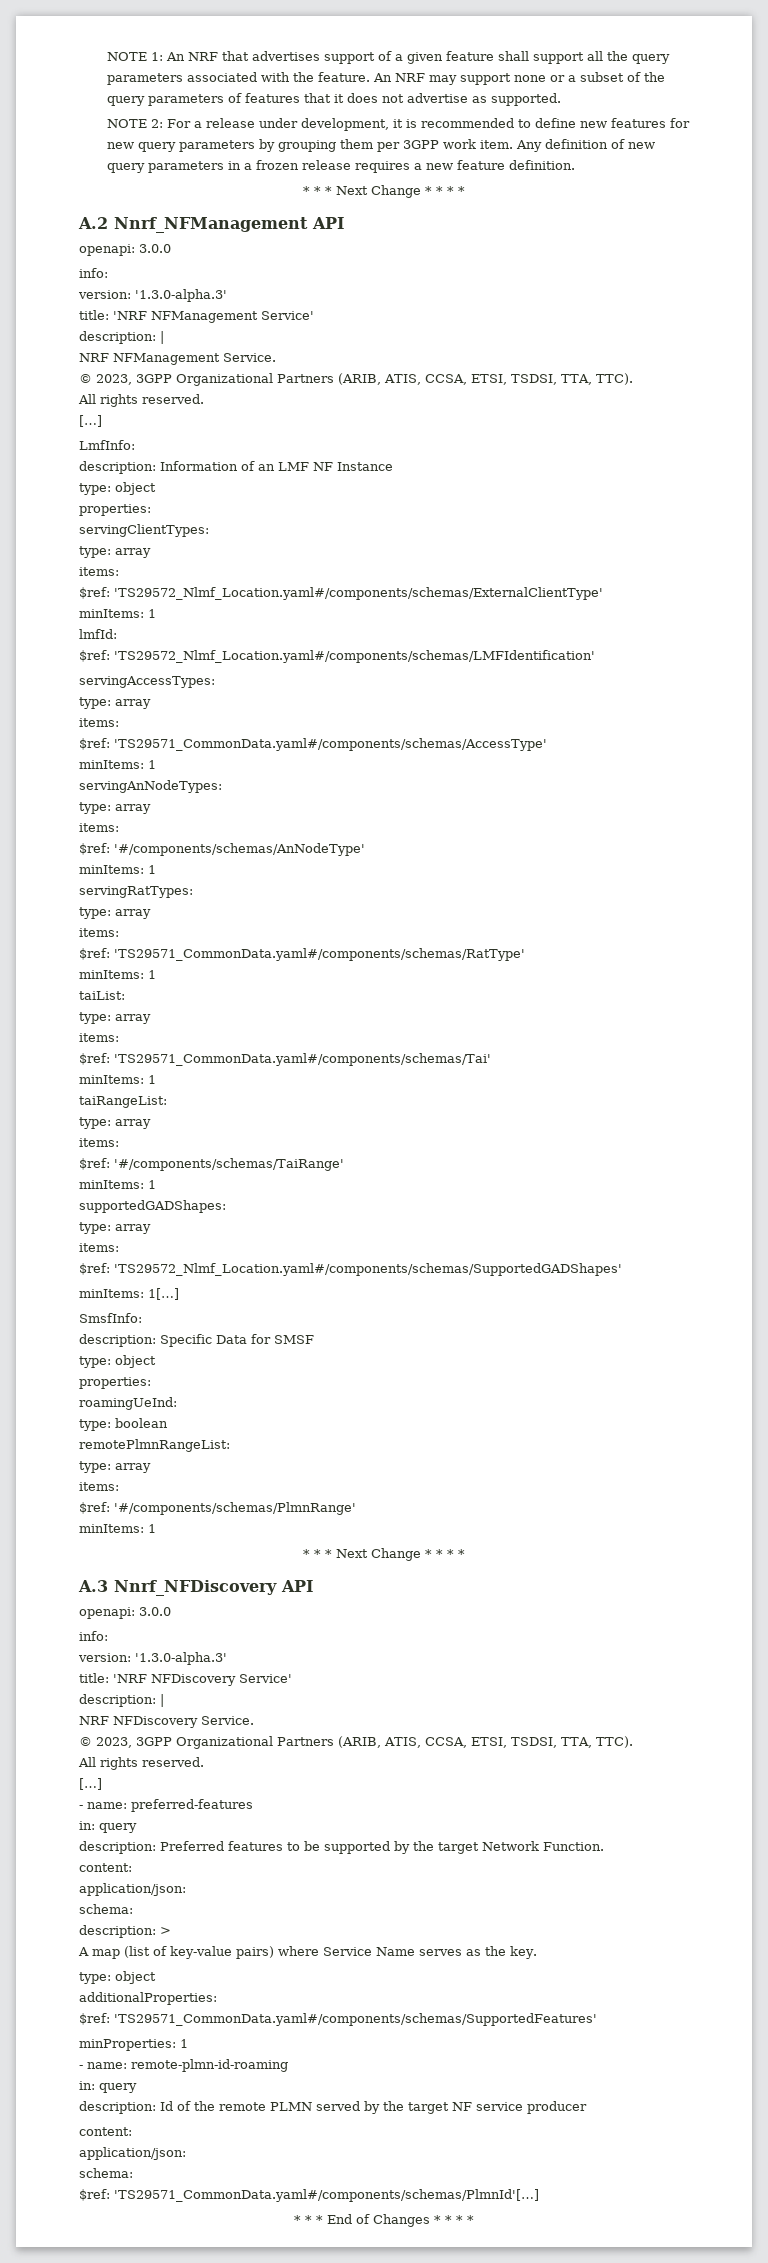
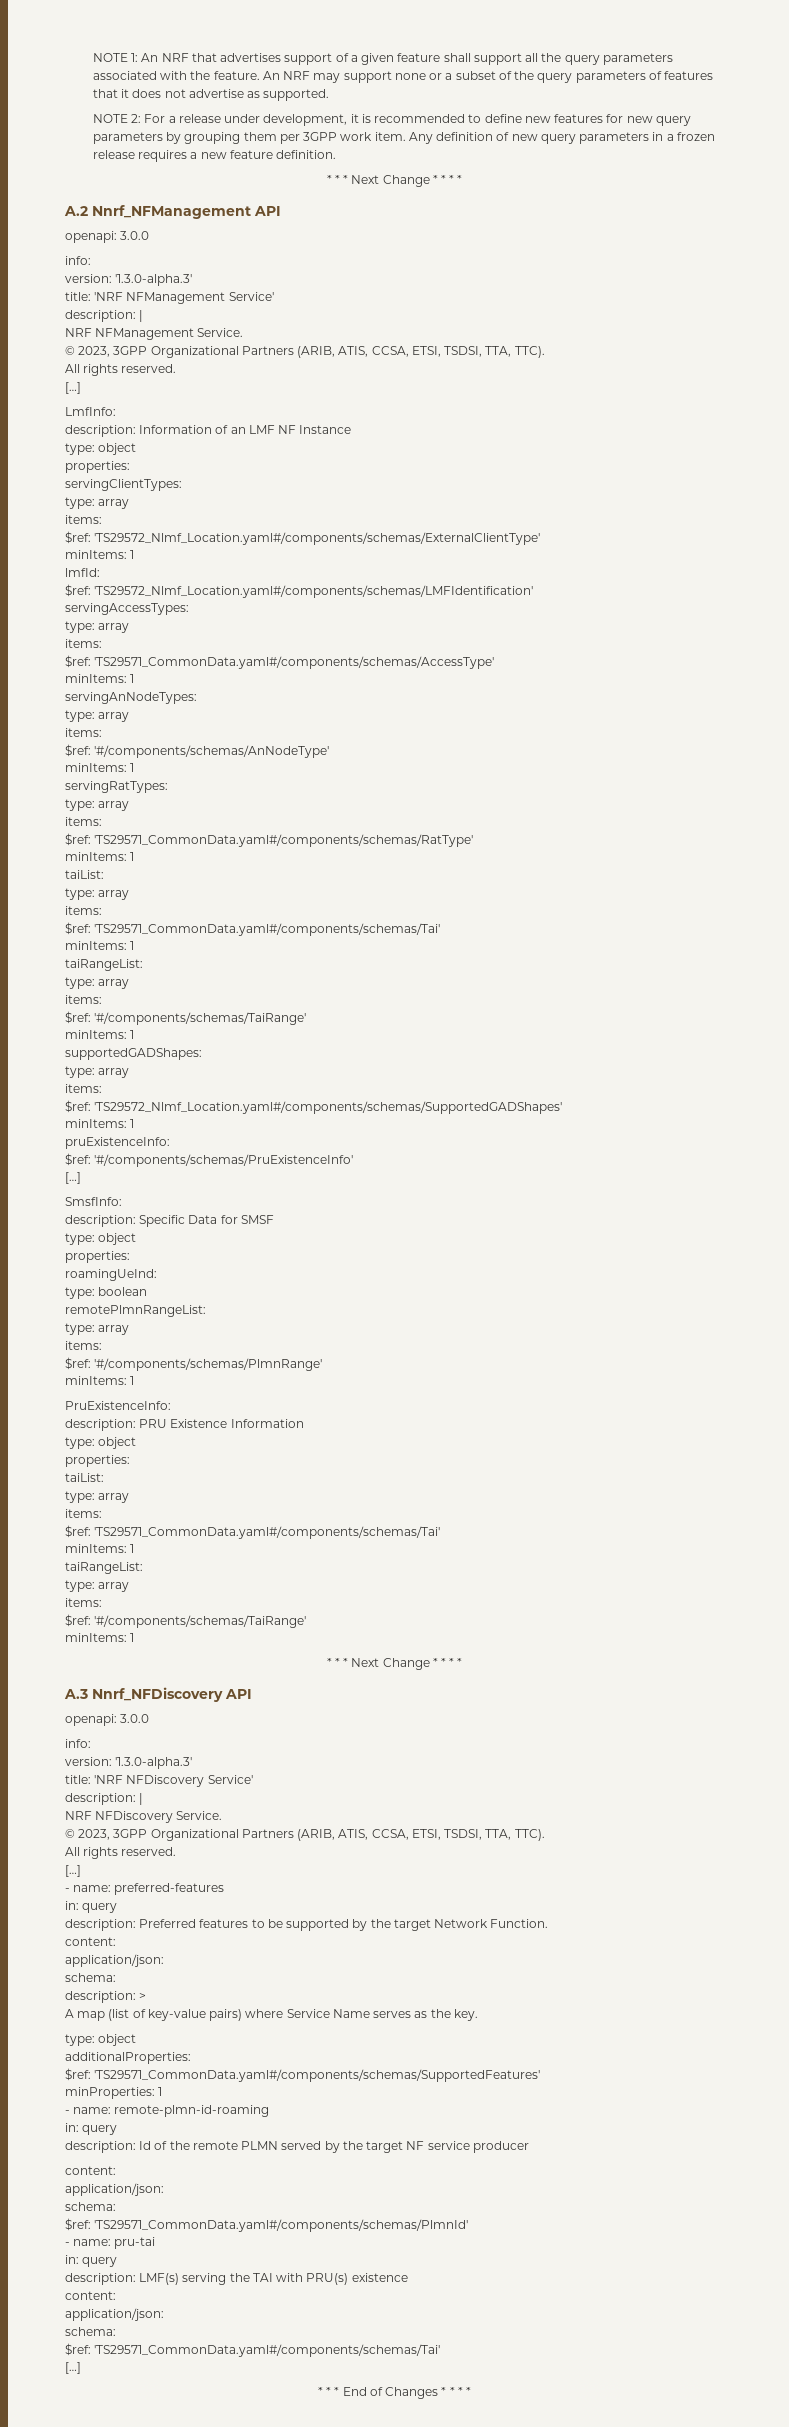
  $ref: 'TS29572_Nlmf_Location.yaml#/components/schemas/SupportedGADShapes'
- minItems: 1[…]
+ minItems: 1
+ pruExistenceInfo:
+ $ref: '#/components/schemas/PruExistenceInfo'
+ […]
+ PruExistenceInfo:
+ description: PRU Existence Information
+ type: object
+ properties:
+ taiList:
+ type: array
+ items:
+ $ref: 'TS29571_CommonData.yaml#/components/schemas/Tai'
+ minItems: 1
+ taiRangeList:
+ type: array
+ items:
+ $ref: '#/components/schemas/TaiRange'
+ minItems: 1
- $ref: 'TS29571_CommonData.yaml#/components/schemas/PlmnId'[…]
+ $ref: 'TS29571_CommonData.yaml#/components/schemas/PlmnId'
+ - name: pru-tai
+ in: query
+ description: LMF(s) serving the TAI with PRU(s) existence
+ content:
+ application/json:
+ schema:
+ $ref: 'TS29571_CommonData.yaml#/components/schemas/Tai'
+ […]

